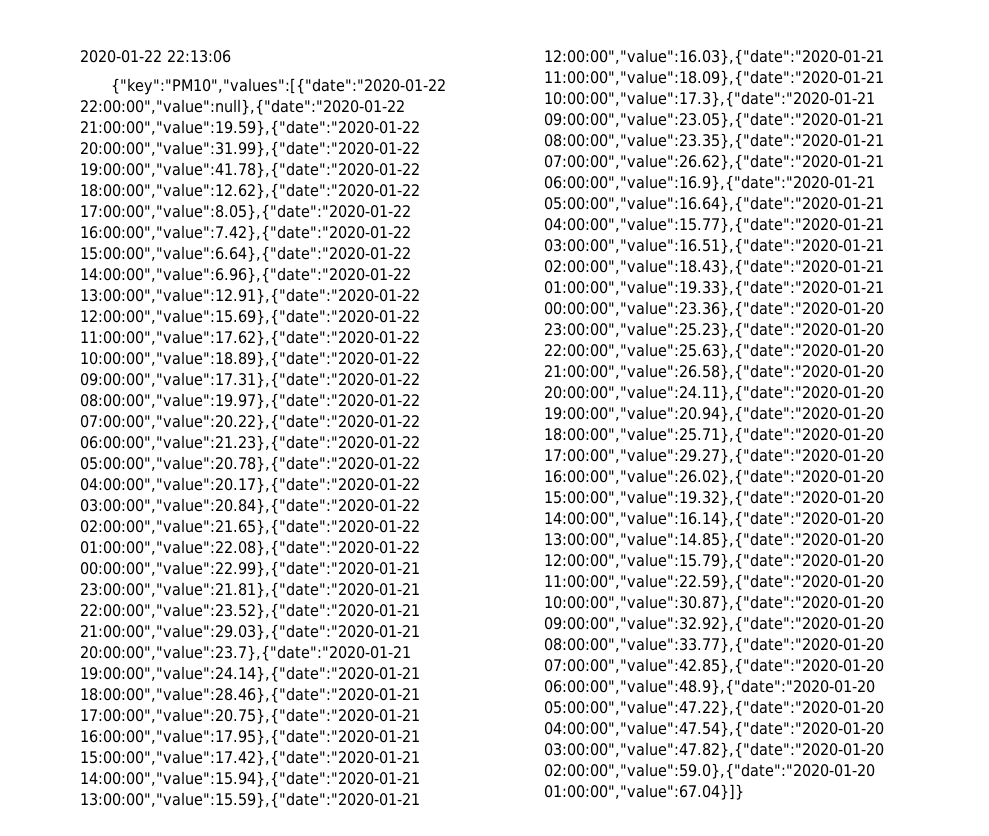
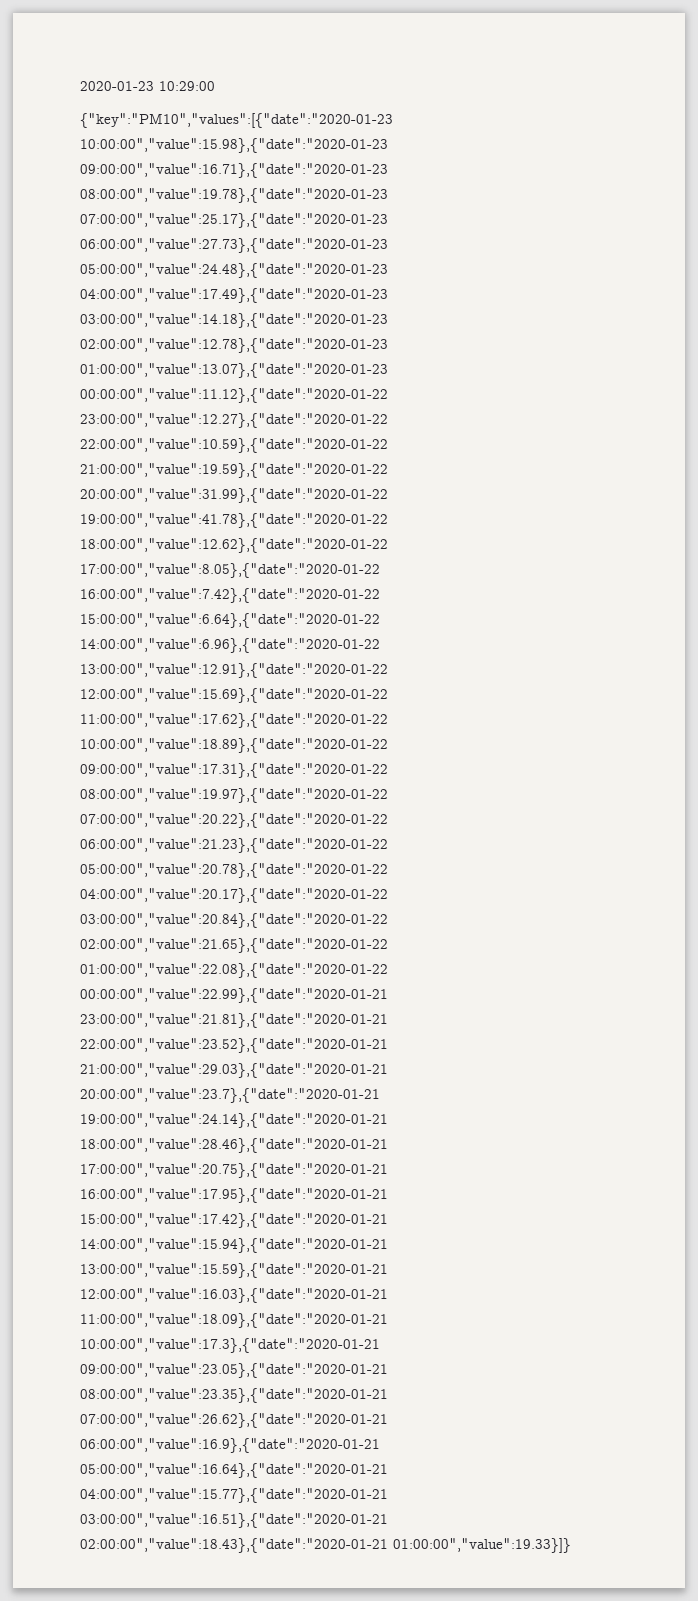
- 2020-01-22 22:13:06
- {"key":"PM10","values":[{"date":"2020-01-22 22:00:00","value":null},{"date":"2020-01-22 21:00:00","value":19.59},{"date":"2020-01-22 20:00:00","value":31.99},{"date":"2020-01-22 19:00:00","value":41.78},{"date":"2020-01-22 18:00:00","value":12.62},{"date":"2020-01-22 17:00:00","value":8.05},{"date":"2020-01-22 16:00:00","value":7.42},{"date":"2020-01-22 15:00:00","value":6.64},{"date":"2020-01-22 14:00:00","value":6.96},{"date":"2020-01-22 13:00:00","value":12.91},{"date":"2020-01-22 12:00:00","value":15.69},{"date":"2020-01-22 11:00:00","value":17.62},{"date":"2020-01-22 10:00:00","value":18.89},{"date":"2020-01-22 09:00:00","value":17.31},{"date":"2020-01-22 08:00:00","value":19.97},{"date":"2020-01-22 07:00:00","value":20.22},{"date":"2020-01-22 06:00:00","value":21.23},{"date":"2020-01-22 05:00:00","value":20.78},{"date":"2020-01-22 04:00:00","value":20.17},{"date":"2020-01-22 03:00:00","value":20.84},{"date":"2020-01-22 02:00:00","value":21.65},{"date":"2020-01-22 01:00:00","value":22.08},{"date":"2020-01-22 00:00:00","value":22.99},{"date":"2020-01-21 23:00:00","value":21.81},{"date":"2020-01-21 22:00:00","value":23.52},{"date":"2020-01-21 21:00:00","value":29.03},{"date":"2020-01-21 20:00:00","value":23.7},{"date":"2020-01-21 19:00:00","value":24.14},{"date":"2020-01-21 18:00:00","value":28.46},{"date":"2020-01-21 17:00:00","value":20.75},{"date":"2020-01-21 16:00:00","value":17.95},{"date":"2020-01-21 15:00:00","value":17.42},{"date":"2020-01-21 14:00:00","value":15.94},{"date":"2020-01-21 13:00:00","value":15.59},{"date":"2020-01-21 12:00:00","value":16.03},{"date":"2020-01-21 11:00:00","value":18.09},{"date":"2020-01-21 10:00:00","value":17.3},{"date":"2020-01-21 09:00:00","value":23.05},{"date":"2020-01-21 08:00:00","value":23.35},{"date":"2020-01-21 07:00:00","value":26.62},{"date":"2020-01-21 06:00:00","value":16.9},{"date":"2020-01-21 05:00:00","value":16.64},{"date":"2020-01-21 04:00:00","value":15.77},{"date":"2020-01-21 03:00:00","value":16.51},{"date":"2020-01-21 02:00:00","value":18.43},{"date":"2020-01-21 01:00:00","value":19.33},{"date":"2020-01-21 00:00:00","value":23.36},{"date":"2020-01-20 23:00:00","value":25.23},{"date":"2020-01-20 22:00:00","value":25.63},{"date":"2020-01-20 21:00:00","value":26.58},{"date":"2020-01-20 20:00:00","value":24.11},{"date":"2020-01-20 19:00:00","value":20.94},{"date":"2020-01-20 18:00:00","value":25.71},{"date":"2020-01-20 17:00:00","value":29.27},{"date":"2020-01-20 16:00:00","value":26.02},{"date":"2020-01-20 15:00:00","value":19.32},{"date":"2020-01-20 14:00:00","value":16.14},{"date":"2020-01-20 13:00:00","value":14.85},{"date":"2020-01-20 12:00:00","value":15.79},{"date":"2020-01-20 11:00:00","value":22.59},{"date":"2020-01-20 10:00:00","value":30.87},{"date":"2020-01-20 09:00:00","value":32.92},{"date":"2020-01-20 08:00:00","value":33.77},{"date":"2020-01-20 07:00:00","value":42.85},{"date":"2020-01-20 06:00:00","value":48.9},{"date":"2020-01-20 05:00:00","value":47.22},{"date":"2020-01-20 04:00:00","value":47.54},{"date":"2020-01-20 03:00:00","value":47.82},{"date":"2020-01-20 02:00:00","value":59.0},{"date":"2020-01-20 01:00:00","value":67.04}]}
+ 2020-01-23 10:29:00
+ {"key":"PM10","values":[{"date":"2020-01-23 10:00:00","value":15.98},{"date":"2020-01-23 09:00:00","value":16.71},{"date":"2020-01-23 08:00:00","value":19.78},{"date":"2020-01-23 07:00:00","value":25.17},{"date":"2020-01-23 06:00:00","value":27.73},{"date":"2020-01-23 05:00:00","value":24.48},{"date":"2020-01-23 04:00:00","value":17.49},{"date":"2020-01-23 03:00:00","value":14.18},{"date":"2020-01-23 02:00:00","value":12.78},{"date":"2020-01-23 01:00:00","value":13.07},{"date":"2020-01-23 00:00:00","value":11.12},{"date":"2020-01-22 23:00:00","value":12.27},{"date":"2020-01-22 22:00:00","value":10.59},{"date":"2020-01-22 21:00:00","value":19.59},{"date":"2020-01-22 20:00:00","value":31.99},{"date":"2020-01-22 19:00:00","value":41.78},{"date":"2020-01-22 18:00:00","value":12.62},{"date":"2020-01-22 17:00:00","value":8.05},{"date":"2020-01-22 16:00:00","value":7.42},{"date":"2020-01-22 15:00:00","value":6.64},{"date":"2020-01-22 14:00:00","value":6.96},{"date":"2020-01-22 13:00:00","value":12.91},{"date":"2020-01-22 12:00:00","value":15.69},{"date":"2020-01-22 11:00:00","value":17.62},{"date":"2020-01-22 10:00:00","value":18.89},{"date":"2020-01-22 09:00:00","value":17.31},{"date":"2020-01-22 08:00:00","value":19.97},{"date":"2020-01-22 07:00:00","value":20.22},{"date":"2020-01-22 06:00:00","value":21.23},{"date":"2020-01-22 05:00:00","value":20.78},{"date":"2020-01-22 04:00:00","value":20.17},{"date":"2020-01-22 03:00:00","value":20.84},{"date":"2020-01-22 02:00:00","value":21.65},{"date":"2020-01-22 01:00:00","value":22.08},{"date":"2020-01-22 00:00:00","value":22.99},{"date":"2020-01-21 23:00:00","value":21.81},{"date":"2020-01-21 22:00:00","value":23.52},{"date":"2020-01-21 21:00:00","value":29.03},{"date":"2020-01-21 20:00:00","value":23.7},{"date":"2020-01-21 19:00:00","value":24.14},{"date":"2020-01-21 18:00:00","value":28.46},{"date":"2020-01-21 17:00:00","value":20.75},{"date":"2020-01-21 16:00:00","value":17.95},{"date":"2020-01-21 15:00:00","value":17.42},{"date":"2020-01-21 14:00:00","value":15.94},{"date":"2020-01-21 13:00:00","value":15.59},{"date":"2020-01-21 12:00:00","value":16.03},{"date":"2020-01-21 11:00:00","value":18.09},{"date":"2020-01-21 10:00:00","value":17.3},{"date":"2020-01-21 09:00:00","value":23.05},{"date":"2020-01-21 08:00:00","value":23.35},{"date":"2020-01-21 07:00:00","value":26.62},{"date":"2020-01-21 06:00:00","value":16.9},{"date":"2020-01-21 05:00:00","value":16.64},{"date":"2020-01-21 04:00:00","value":15.77},{"date":"2020-01-21 03:00:00","value":16.51},{"date":"2020-01-21 02:00:00","value":18.43},{"date":"2020-01-21 01:00:00","value":19.33}]}

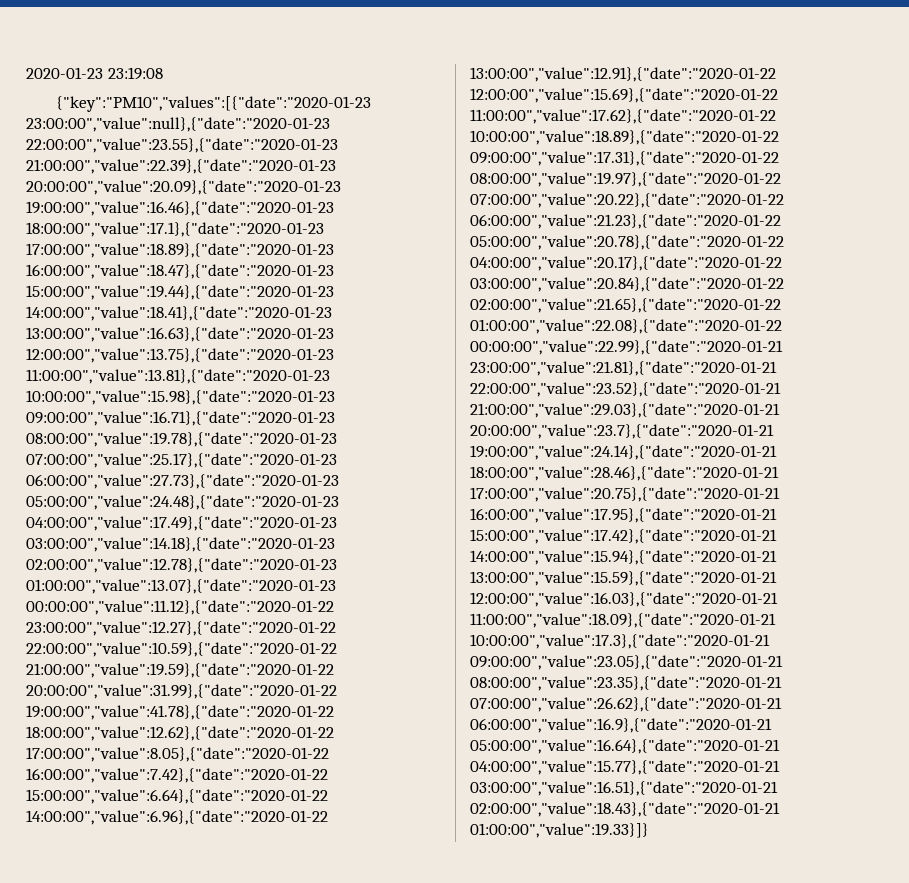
- 2020-01-23 10:29:00
+ 2020-01-23 23:19:08
- {"key":"PM10","values":[{"date":"2020-01-23 10:00:00","value":15.98},{"date":"2020-01-23 09:00:00","value":16.71},{"date":"2020-01-23 08:00:00","value":19.78},{"date":"2020-01-23 07:00:00","value":25.17},{"date":"2020-01-23 06:00:00","value":27.73},{"date":"2020-01-23 05:00:00","value":24.48},{"date":"2020-01-23 04:00:00","value":17.49},{"date":"2020-01-23 03:00:00","value":14.18},{"date":"2020-01-23 02:00:00","value":12.78},{"date":"2020-01-23 01:00:00","value":13.07},{"date":"2020-01-23 00:00:00","value":11.12},{"date":"2020-01-22 23:00:00","value":12.27},{"date":"2020-01-22 22:00:00","value":10.59},{"date":"2020-01-22 21:00:00","value":19.59},{"date":"2020-01-22 20:00:00","value":31.99},{"date":"2020-01-22 19:00:00","value":41.78},{"date":"2020-01-22 18:00:00","value":12.62},{"date":"2020-01-22 17:00:00","value":8.05},{"date":"2020-01-22 16:00:00","value":7.42},{"date":"2020-01-22 15:00:00","value":6.64},{"date":"2020-01-22 14:00:00","value":6.96},{"date":"2020-01-22 13:00:00","value":12.91},{"date":"2020-01-22 12:00:00","value":15.69},{"date":"2020-01-22 11:00:00","value":17.62},{"date":"2020-01-22 10:00:00","value":18.89},{"date":"2020-01-22 09:00:00","value":17.31},{"date":"2020-01-22 08:00:00","value":19.97},{"date":"2020-01-22 07:00:00","value":20.22},{"date":"2020-01-22 06:00:00","value":21.23},{"date":"2020-01-22 05:00:00","value":20.78},{"date":"2020-01-22 04:00:00","value":20.17},{"date":"2020-01-22 03:00:00","value":20.84},{"date":"2020-01-22 02:00:00","value":21.65},{"date":"2020-01-22 01:00:00","value":22.08},{"date":"2020-01-22 00:00:00","value":22.99},{"date":"2020-01-21 23:00:00","value":21.81},{"date":"2020-01-21 22:00:00","value":23.52},{"date":"2020-01-21 21:00:00","value":29.03},{"date":"2020-01-21 20:00:00","value":23.7},{"date":"2020-01-21 19:00:00","value":24.14},{"date":"2020-01-21 18:00:00","value":28.46},{"date":"2020-01-21 17:00:00","value":20.75},{"date":"2020-01-21 16:00:00","value":17.95},{"date":"2020-01-21 15:00:00","value":17.42},{"date":"2020-01-21 14:00:00","value":15.94},{"date":"2020-01-21 13:00:00","value":15.59},{"date":"2020-01-21 12:00:00","value":16.03},{"date":"2020-01-21 11:00:00","value":18.09},{"date":"2020-01-21 10:00:00","value":17.3},{"date":"2020-01-21 09:00:00","value":23.05},{"date":"2020-01-21 08:00:00","value":23.35},{"date":"2020-01-21 07:00:00","value":26.62},{"date":"2020-01-21 06:00:00","value":16.9},{"date":"2020-01-21 05:00:00","value":16.64},{"date":"2020-01-21 04:00:00","value":15.77},{"date":"2020-01-21 03:00:00","value":16.51},{"date":"2020-01-21 02:00:00","value":18.43},{"date":"2020-01-21 01:00:00","value":19.33}]}
+ {"key":"PM10","values":[{"date":"2020-01-23 23:00:00","value":null},{"date":"2020-01-23 22:00:00","value":23.55},{"date":"2020-01-23 21:00:00","value":22.39},{"date":"2020-01-23 20:00:00","value":20.09},{"date":"2020-01-23 19:00:00","value":16.46},{"date":"2020-01-23 18:00:00","value":17.1},{"date":"2020-01-23 17:00:00","value":18.89},{"date":"2020-01-23 16:00:00","value":18.47},{"date":"2020-01-23 15:00:00","value":19.44},{"date":"2020-01-23 14:00:00","value":18.41},{"date":"2020-01-23 13:00:00","value":16.63},{"date":"2020-01-23 12:00:00","value":13.75},{"date":"2020-01-23 11:00:00","value":13.81},{"date":"2020-01-23 10:00:00","value":15.98},{"date":"2020-01-23 09:00:00","value":16.71},{"date":"2020-01-23 08:00:00","value":19.78},{"date":"2020-01-23 07:00:00","value":25.17},{"date":"2020-01-23 06:00:00","value":27.73},{"date":"2020-01-23 05:00:00","value":24.48},{"date":"2020-01-23 04:00:00","value":17.49},{"date":"2020-01-23 03:00:00","value":14.18},{"date":"2020-01-23 02:00:00","value":12.78},{"date":"2020-01-23 01:00:00","value":13.07},{"date":"2020-01-23 00:00:00","value":11.12},{"date":"2020-01-22 23:00:00","value":12.27},{"date":"2020-01-22 22:00:00","value":10.59},{"date":"2020-01-22 21:00:00","value":19.59},{"date":"2020-01-22 20:00:00","value":31.99},{"date":"2020-01-22 19:00:00","value":41.78},{"date":"2020-01-22 18:00:00","value":12.62},{"date":"2020-01-22 17:00:00","value":8.05},{"date":"2020-01-22 16:00:00","value":7.42},{"date":"2020-01-22 15:00:00","value":6.64},{"date":"2020-01-22 14:00:00","value":6.96},{"date":"2020-01-22 13:00:00","value":12.91},{"date":"2020-01-22 12:00:00","value":15.69},{"date":"2020-01-22 11:00:00","value":17.62},{"date":"2020-01-22 10:00:00","value":18.89},{"date":"2020-01-22 09:00:00","value":17.31},{"date":"2020-01-22 08:00:00","value":19.97},{"date":"2020-01-22 07:00:00","value":20.22},{"date":"2020-01-22 06:00:00","value":21.23},{"date":"2020-01-22 05:00:00","value":20.78},{"date":"2020-01-22 04:00:00","value":20.17},{"date":"2020-01-22 03:00:00","value":20.84},{"date":"2020-01-22 02:00:00","value":21.65},{"date":"2020-01-22 01:00:00","value":22.08},{"date":"2020-01-22 00:00:00","value":22.99},{"date":"2020-01-21 23:00:00","value":21.81},{"date":"2020-01-21 22:00:00","value":23.52},{"date":"2020-01-21 21:00:00","value":29.03},{"date":"2020-01-21 20:00:00","value":23.7},{"date":"2020-01-21 19:00:00","value":24.14},{"date":"2020-01-21 18:00:00","value":28.46},{"date":"2020-01-21 17:00:00","value":20.75},{"date":"2020-01-21 16:00:00","value":17.95},{"date":"2020-01-21 15:00:00","value":17.42},{"date":"2020-01-21 14:00:00","value":15.94},{"date":"2020-01-21 13:00:00","value":15.59},{"date":"2020-01-21 12:00:00","value":16.03},{"date":"2020-01-21 11:00:00","value":18.09},{"date":"2020-01-21 10:00:00","value":17.3},{"date":"2020-01-21 09:00:00","value":23.05},{"date":"2020-01-21 08:00:00","value":23.35},{"date":"2020-01-21 07:00:00","value":26.62},{"date":"2020-01-21 06:00:00","value":16.9},{"date":"2020-01-21 05:00:00","value":16.64},{"date":"2020-01-21 04:00:00","value":15.77},{"date":"2020-01-21 03:00:00","value":16.51},{"date":"2020-01-21 02:00:00","value":18.43},{"date":"2020-01-21 01:00:00","value":19.33}]}

